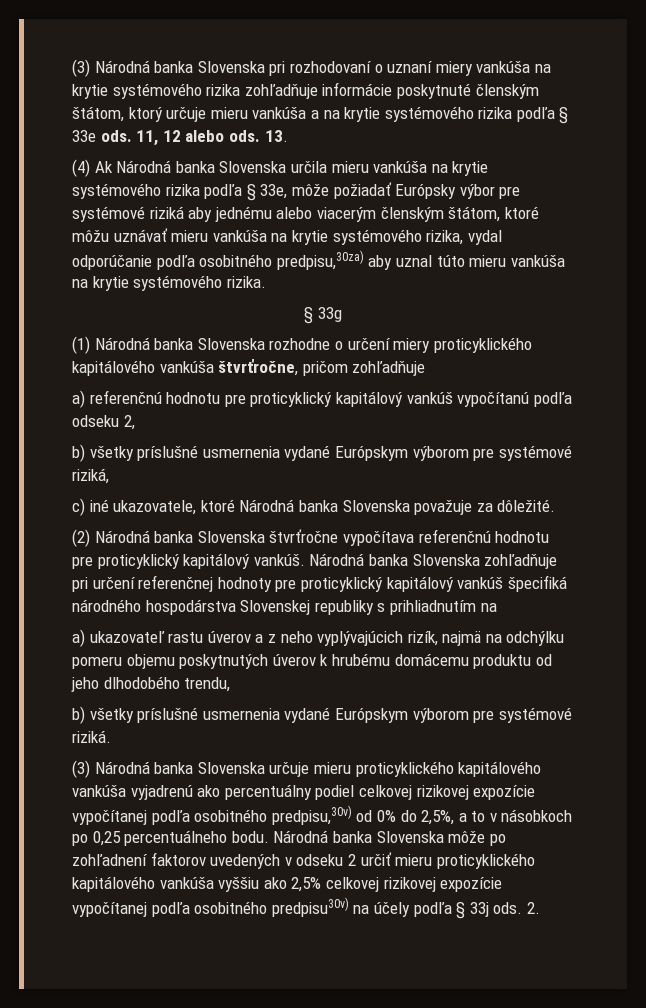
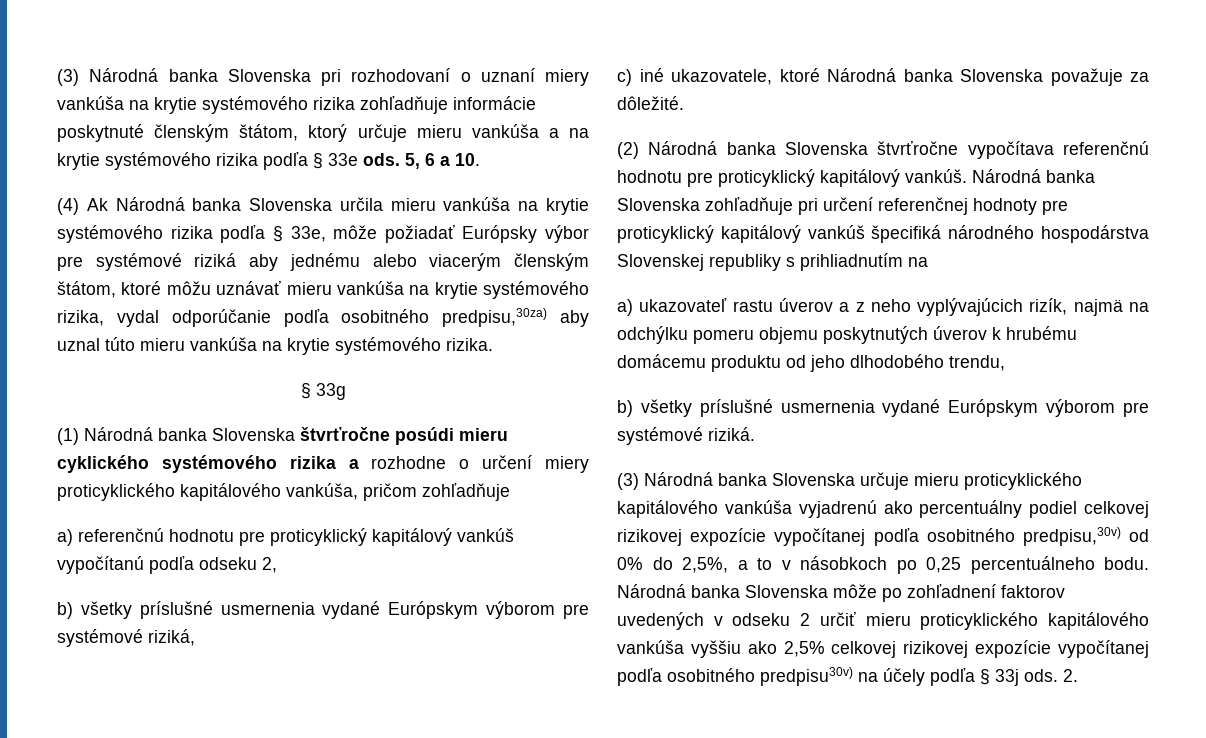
- 11, 12 alebo ods. 13.
+ 5, 6 a 10.
- (1) Národná banka Slovenska rozhodne o určení miery proticyklického kapitálového vankúša štvrťročne, pričom zohľadňuje
+ (1) Národná banka Slovenska štvrťročne posúdi mieru cyklického systémového rizika a rozhodne o určení miery proticyklického kapitálového vankúša, pričom zohľadňuje

